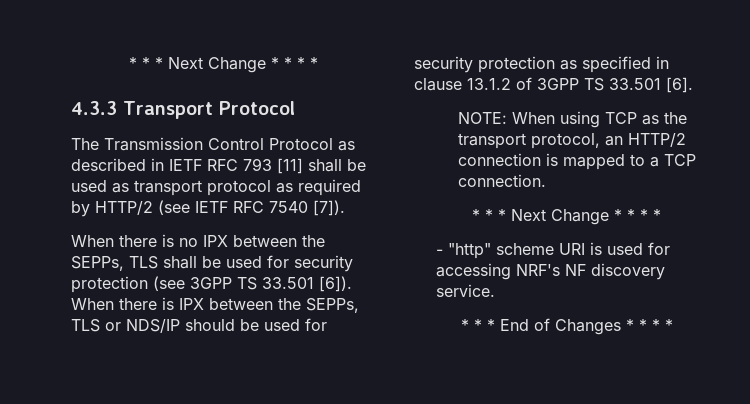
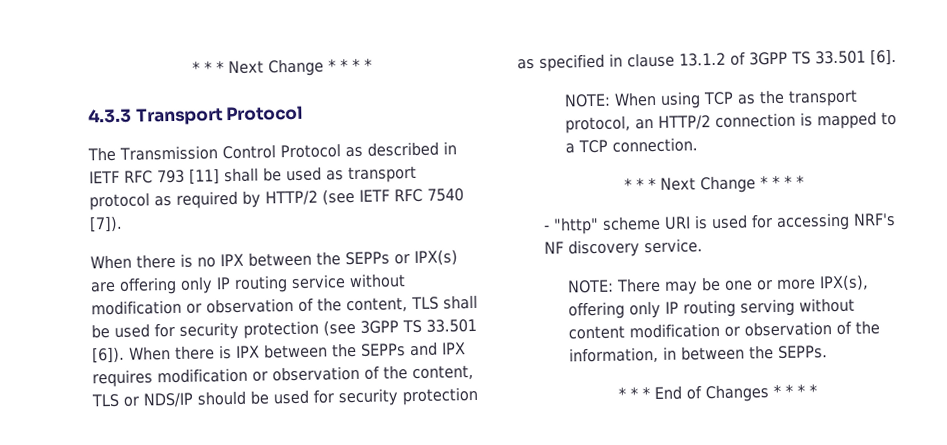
- When there is no IPX between the SEPPs, TLS shall be used for security protection (see 3GPP TS 33.501 [6]).
+ When there is no IPX between the SEPPs or IPX(s) are offering only IP routing service without modification or observation of the content, TLS shall be used for security protection (see 3GPP TS 33.501 [6]).
- When there is IPX between the SEPPs, TLS or NDS/IP should be used for security protection as specified in clause 13.1.2 of 3GPP TS 33.501 [6].
+ When there is IPX between the SEPPs and IPX requires modification or observation of the content, TLS or NDS/IP should be used for security protection as specified in clause 13.1.2 of 3GPP TS 33.501 [6].
+ NOTE: There may be one or more IPX(s), offering only IP routing serving without content modification or observation of the information, in between the SEPPs.

